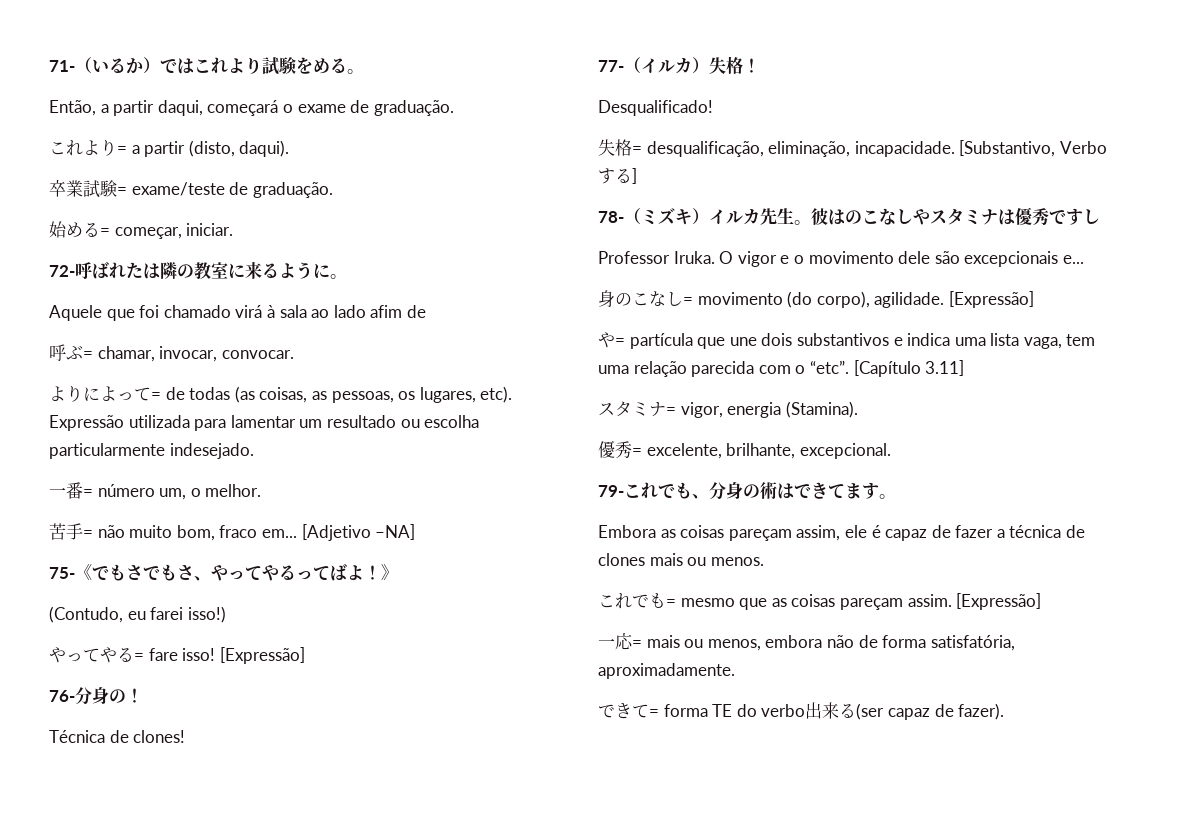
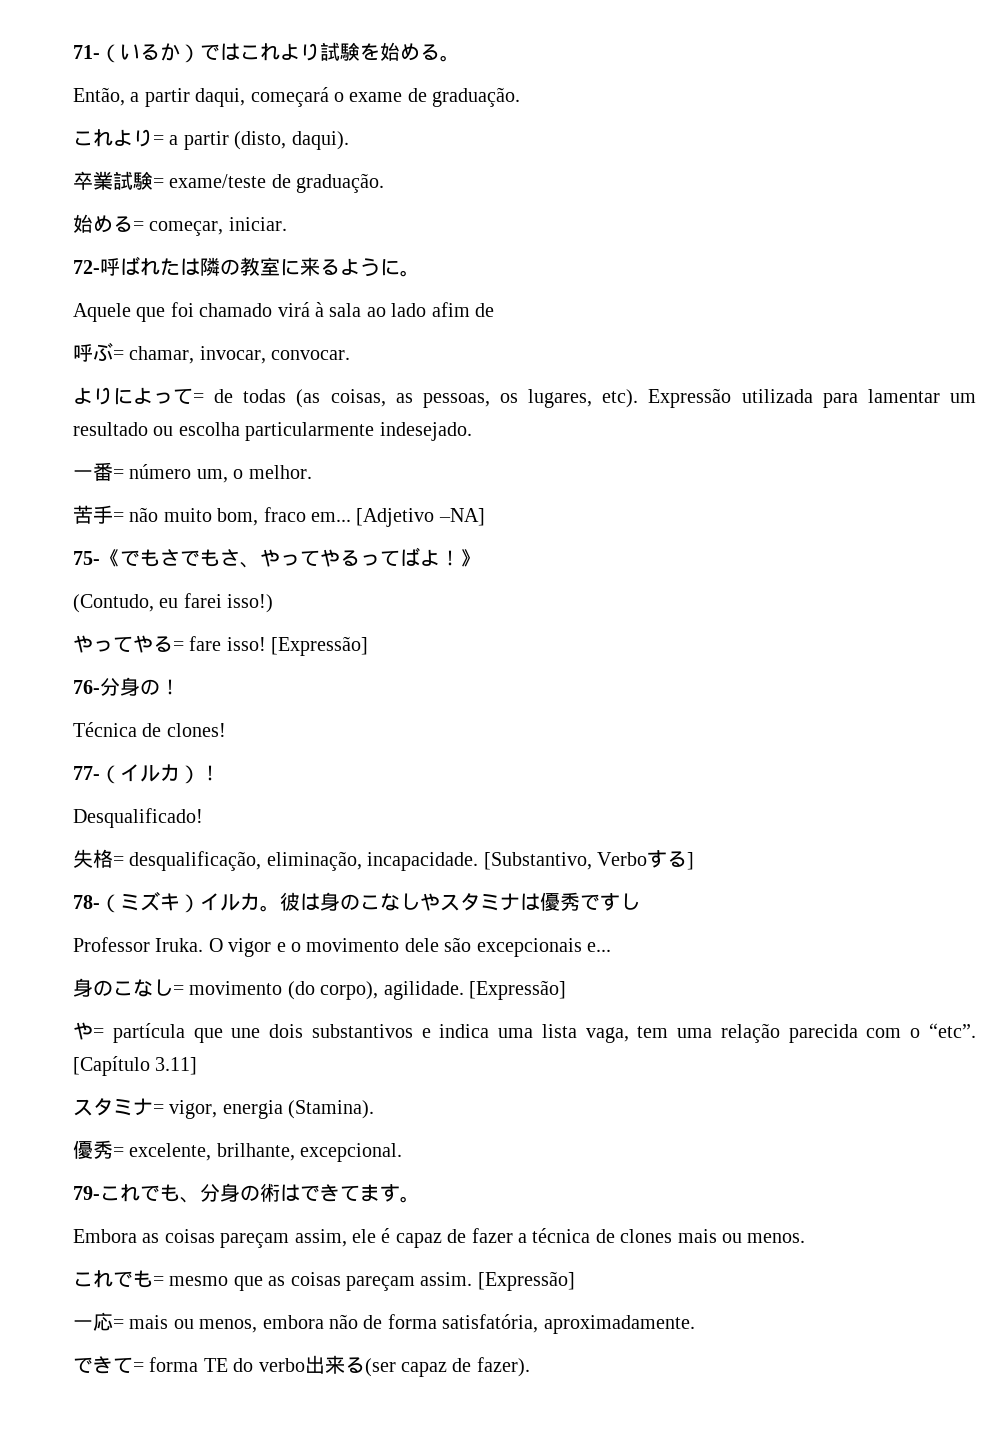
- 71-（いるか）ではこれより試験をめる。
+ 71-（いるか）ではこれより試験を始める。
- 77-（イルカ）失格！
+ 77-（イルカ）！
- 78-（ミズキ）イルカ先生。彼はのこなしやスタミナは優秀ですし
+ 78-（ミズキ）イルカ。彼は身のこなしやスタミナは優秀ですし

